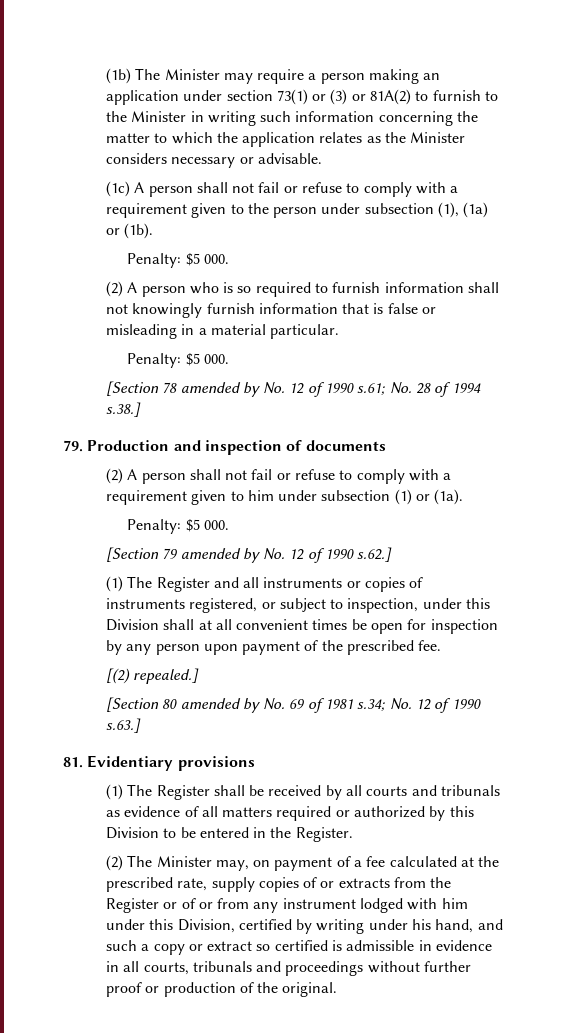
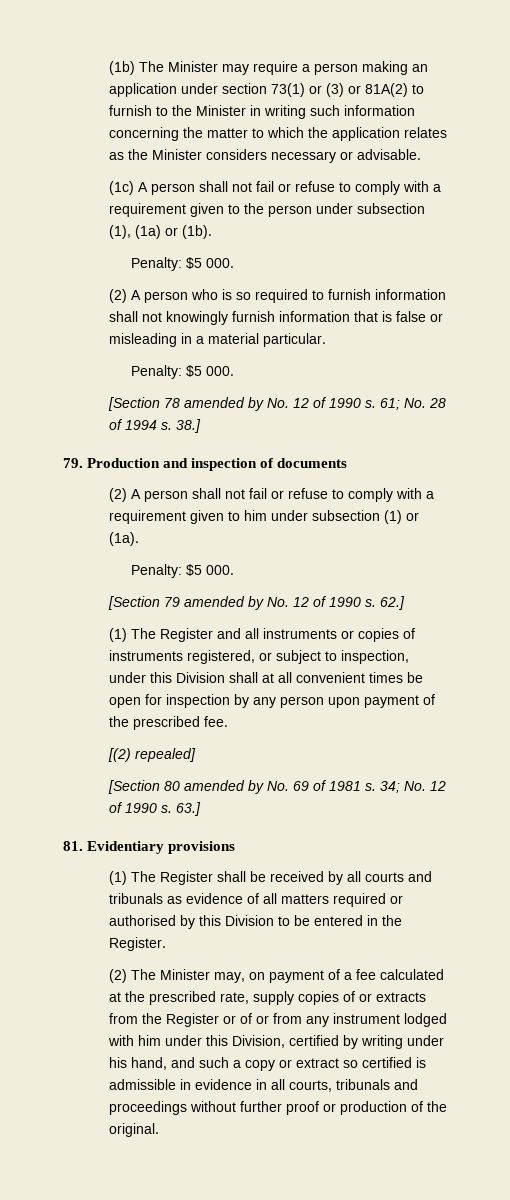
- [Section 78 amended by No. 12 of 1990 s.61; No. 28 of 1994 s.38.]
+ [Section 78 amended by No. 12 of 1990 s. 61; No. 28 of 1994 s. 38.]
- [Section 79 amended by No. 12 of 1990 s.62.]
+ [Section 79 amended by No. 12 of 1990 s. 62.]
- [(2) repealed.]
+ [(2) repealed]
- [Section 80 amended by No. 69 of 1981 s.34; No. 12 of 1990 s.63.]
+ [Section 80 amended by No. 69 of 1981 s. 34; No. 12 of 1990 s. 63.]
- (1) The Register shall be received by all courts and tribunals as evidence of all matters required or authorized by this Division to be entered in the Register.
+ (1) The Register shall be received by all courts and tribunals as evidence of all matters required or authorised by this Division to be entered in the Register.

